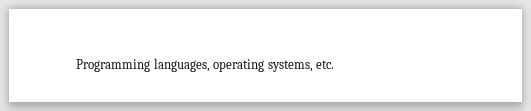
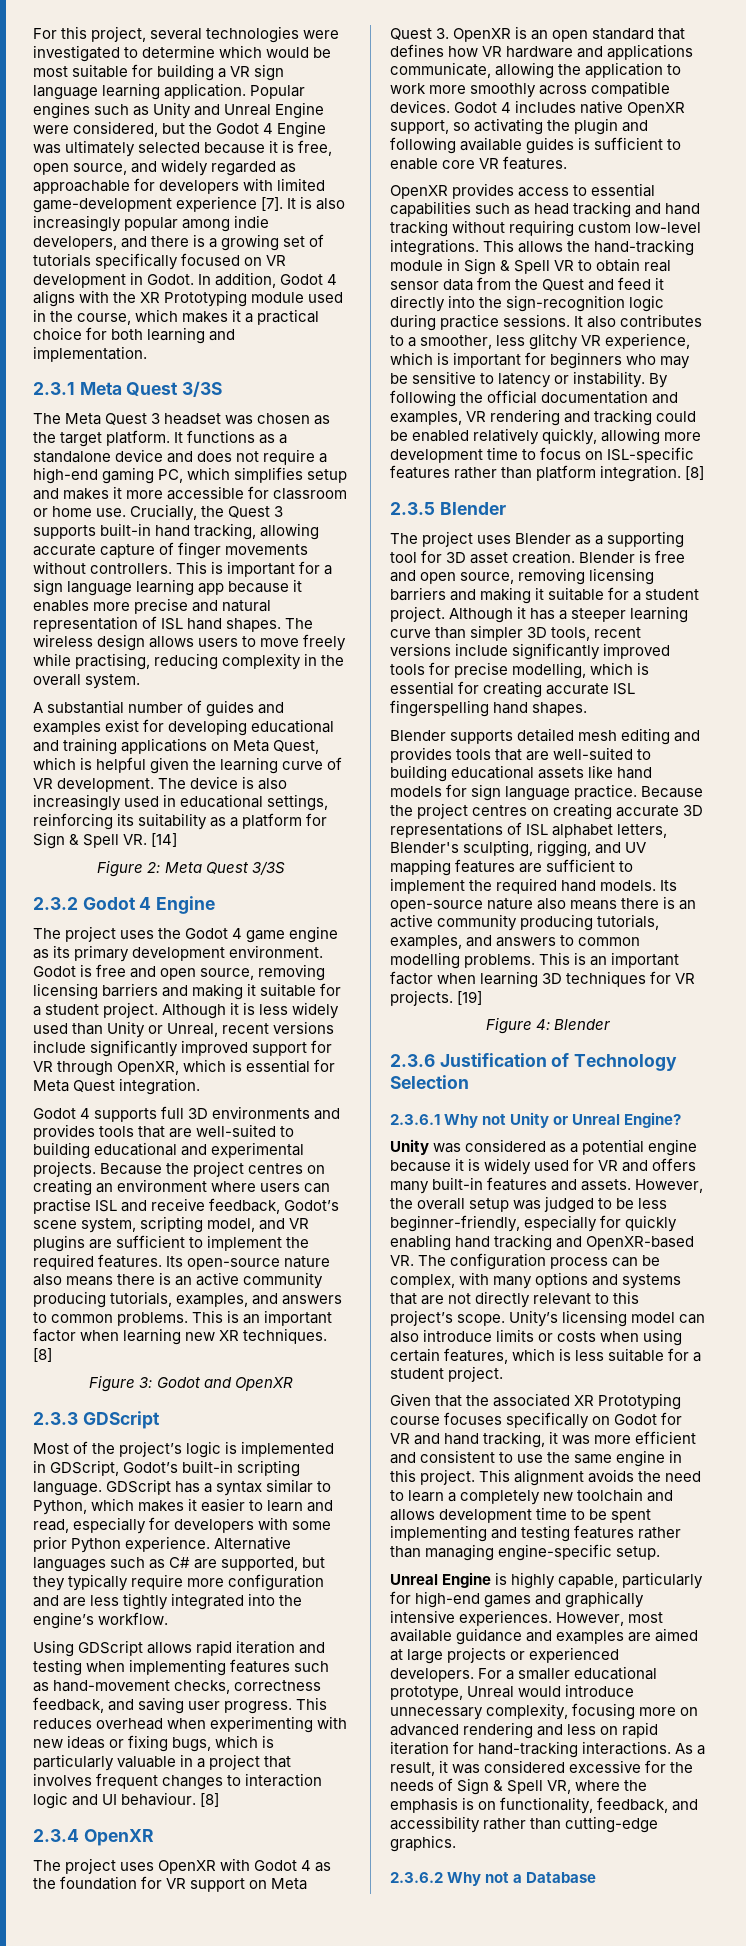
- Programming languages, operating systems, etc.
+ For this project, several technologies were investigated to determine which would be most suitable for building a VR sign language learning application. Popular engines such as Unity and Unreal Engine were considered, but the Godot 4 Engine was ultimately selected because it is free, open source, and widely regarded as approachable for developers with limited game-development experience [7]. It is also increasingly popular among indie developers, and there is a growing set of tutorials specifically focused on VR development in Godot. In addition, Godot 4 aligns with the XR Prototyping module used in the course, which makes it a practical choice for both learning and implementation.
+ 2.3.1 Meta Quest 3/3S
+ The Meta Quest 3 headset was chosen as the target platform. It functions as a standalone device and does not require a high-end gaming PC, which simplifies setup and makes it more accessible for classroom or home use. Crucially, the Quest 3 supports built-in hand tracking, allowing accurate capture of finger movements without controllers. This is important for a sign language learning app because it enables more precise and natural representation of ISL hand shapes. The wireless design allows users to move freely while practising, reducing complexity in the overall system.
+ A substantial number of guides and examples exist for developing educational and training applications on Meta Quest, which is helpful given the learning curve of VR development. The device is also increasingly used in educational settings, reinforcing its suitability as a platform for Sign & Spell VR. [14]
+ Figure 2: Meta Quest 3/3S
+ 2.3.2 Godot 4 Engine
+ The project uses the Godot 4 game engine as its primary development environment. Godot is free and open source, removing licensing barriers and making it suitable for a student project. Although it is less widely used than Unity or Unreal, recent versions include significantly improved support for VR through OpenXR, which is essential for Meta Quest integration.
+ Godot 4 supports full 3D environments and provides tools that are well-suited to building educational and experimental projects. Because the project centres on creating an environment where users can practise ISL and receive feedback, Godot’s scene system, scripting model, and VR plugins are sufficient to implement the required features. Its open-source nature also means there is an active community producing tutorials, examples, and answers to common problems. This is an important factor when learning new XR techniques. [8]
+ Figure 3: Godot and OpenXR
+ 2.3.3 GDScript
+ Most of the project’s logic is implemented in GDScript, Godot’s built-in scripting language. GDScript has a syntax similar to Python, which makes it easier to learn and read, especially for developers with some prior Python experience. Alternative languages such as C# are supported, but they typically require more configuration and are less tightly integrated into the engine’s workflow.
+ Using GDScript allows rapid iteration and testing when implementing features such as hand-movement checks, correctness feedback, and saving user progress. This reduces overhead when experimenting with new ideas or fixing bugs, which is particularly valuable in a project that involves frequent changes to interaction logic and UI behaviour. [8]
+ 2.3.4 OpenXR
+ The project uses OpenXR with Godot 4 as the foundation for VR support on Meta Quest 3. OpenXR is an open standard that defines how VR hardware and applications communicate, allowing the application to work more smoothly across compatible devices. Godot 4 includes native OpenXR support, so activating the plugin and following available guides is sufficient to enable core VR features.
+ OpenXR provides access to essential capabilities such as head tracking and hand tracking without requiring custom low-level integrations. This allows the hand-tracking module in Sign & Spell VR to obtain real sensor data from the Quest and feed it directly into the sign-recognition logic during practice sessions. It also contributes to a smoother, less glitchy VR experience, which is important for beginners who may be sensitive to latency or instability. By following the official documentation and examples, VR rendering and tracking could be enabled relatively quickly, allowing more development time to focus on ISL-specific features rather than platform integration. [8]
+ 2.3.5 Blender
+ The project uses Blender as a supporting tool for 3D asset creation. Blender is free and open source, removing licensing barriers and making it suitable for a student project. Although it has a steeper learning curve than simpler 3D tools, recent versions include significantly improved tools for precise modelling, which is essential for creating accurate ISL fingerspelling hand shapes.
+ Blender supports detailed mesh editing and provides tools that are well-suited to building educational assets like hand models for sign language practice. Because the project centres on creating accurate 3D representations of ISL alphabet letters, Blender's sculpting, rigging, and UV mapping features are sufficient to implement the required hand models. Its open-source nature also means there is an active community producing tutorials, examples, and answers to common modelling problems. This is an important factor when learning 3D techniques for VR projects. [19]
+ Figure 4: Blender
+ 2.3.6 Justification of Technology Selection
+ 2.3.6.1 Why not Unity or Unreal Engine?
+ Unity was considered as a potential engine because it is widely used for VR and offers many built-in features and assets. However, the overall setup was judged to be less beginner-friendly, especially for quickly enabling hand tracking and OpenXR-based VR. The configuration process can be complex, with many options and systems that are not directly relevant to this project’s scope. Unity’s licensing model can also introduce limits or costs when using certain features, which is less suitable for a student project.
+ Given that the associated XR Prototyping course focuses specifically on Godot for VR and hand tracking, it was more efficient and consistent to use the same engine in this project. This alignment avoids the need to learn a completely new toolchain and allows development time to be spent implementing and testing features rather than managing engine-specific setup.
+ Unreal Engine is highly capable, particularly for high-end games and graphically intensive experiences. However, most available guidance and examples are aimed at large projects or experienced developers. For a smaller educational prototype, Unreal would introduce unnecessary complexity, focusing more on advanced rendering and less on rapid iteration for hand-tracking interactions. As a result, it was considered excessive for the needs of Sign & Spell VR, where the emphasis is on functionality, feedback, and accessibility rather than cutting-edge graphics.
+ 2.3.6.2 Why not a Database

